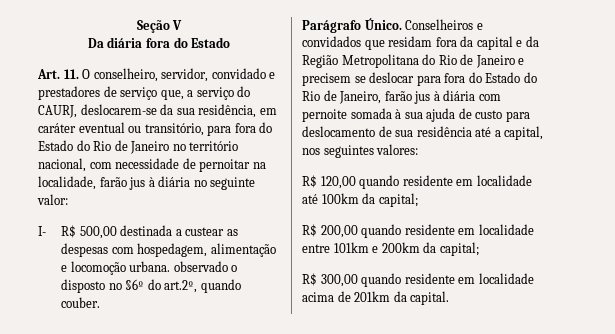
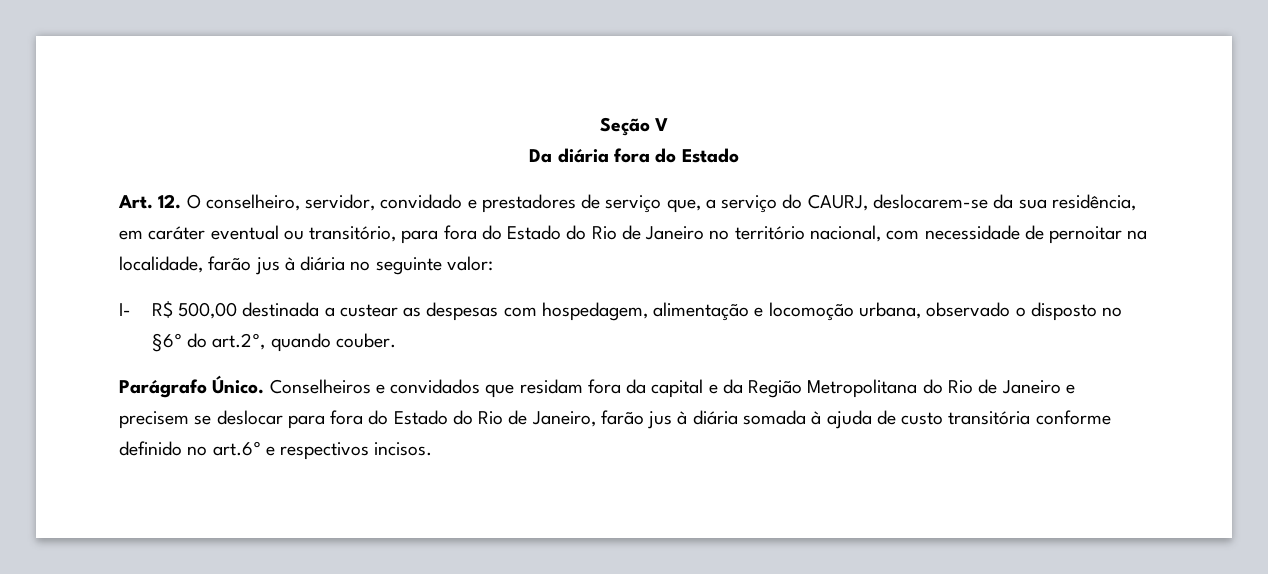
- Art. 11. O conselheiro, servidor, convidado e prestadores de serviço que, a serviço do CAURJ, deslocarem-se da sua residência, em caráter eventual ou transitório, para fora do Estado do Rio de Janeiro no território nacional, com necessidade de pernoitar na localidade, farão jus à diária no seguinte valor:
+ Art. 12. O conselheiro, servidor, convidado e prestadores de serviço que, a serviço do CAURJ, deslocarem-se da sua residência, em caráter eventual ou transitório, para fora do Estado do Rio de Janeiro no território nacional, com necessidade de pernoitar na localidade, farão jus à diária no seguinte valor:
- I- R$ 500,00 destinada a custear as despesas com hospedagem, alimentação e locomoção urbana. observado o disposto no §6º do art.2º, quando couber.
+ I- R$ 500,00 destinada a custear as despesas com hospedagem, alimentação e locomoção urbana, observado o disposto no §6º do art.2º, quando couber.
- Conselheiros e convidados que residam fora da capital e da Região Metropolitana do Rio de Janeiro e precisem se deslocar para fora do Estado do Rio de Janeiro, farão jus à diária com pernoite somada à sua ajuda de custo para deslocamento de sua residência até a capital, nos seguintes valores:
- R$ 120,00 quando residente em localidade até 100km da capital;
- R$ 200,00 quando residente em localidade entre 101km e 200km da capital;
- R$ 300,00 quando residente em localidade acima de 201km da capital.
+ Conselheiros e convidados que residam fora da capital e da Região Metropolitana do Rio de Janeiro e precisem se deslocar para fora do Estado do Rio de Janeiro, farão jus à diária somada à ajuda de custo transitória conforme definido no art.6º e respectivos incisos.

